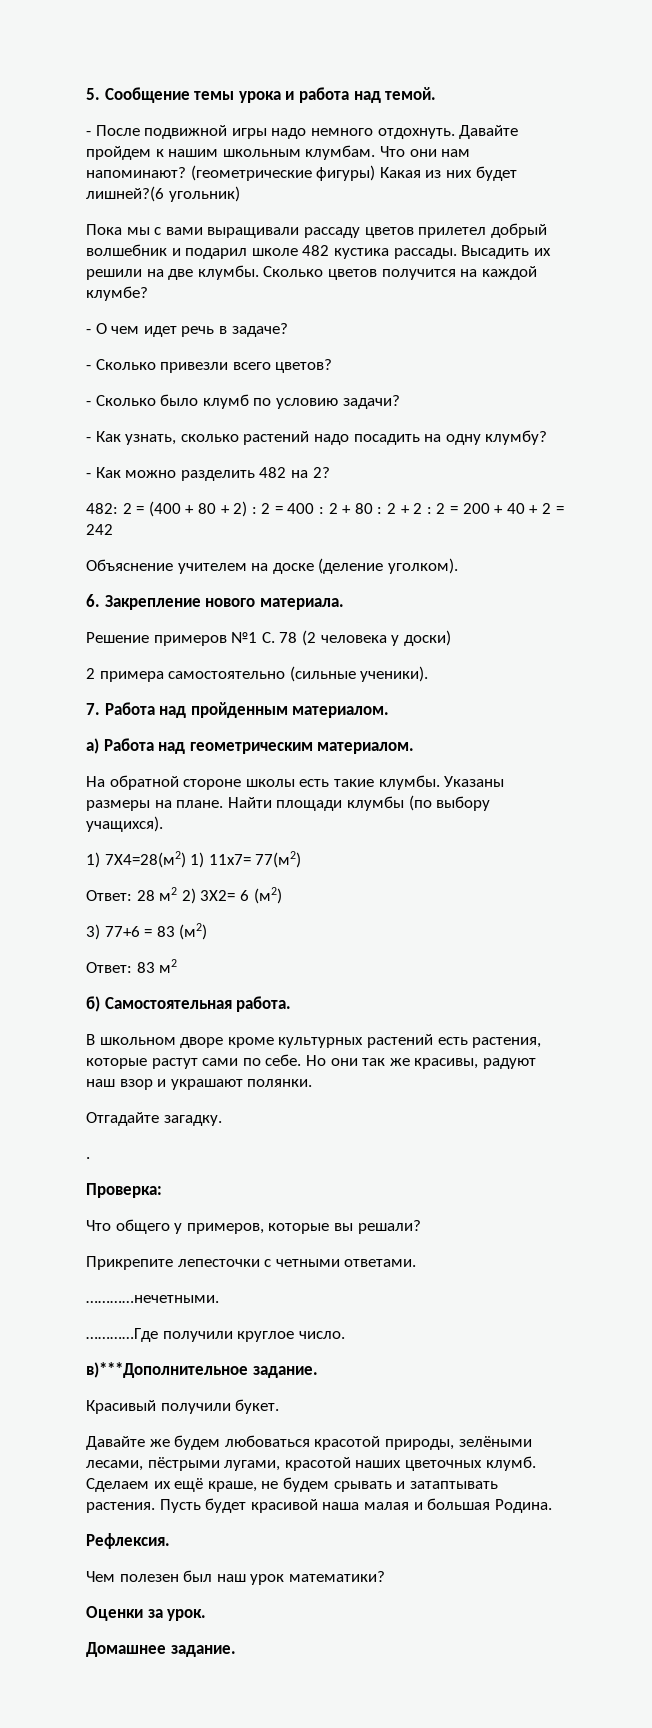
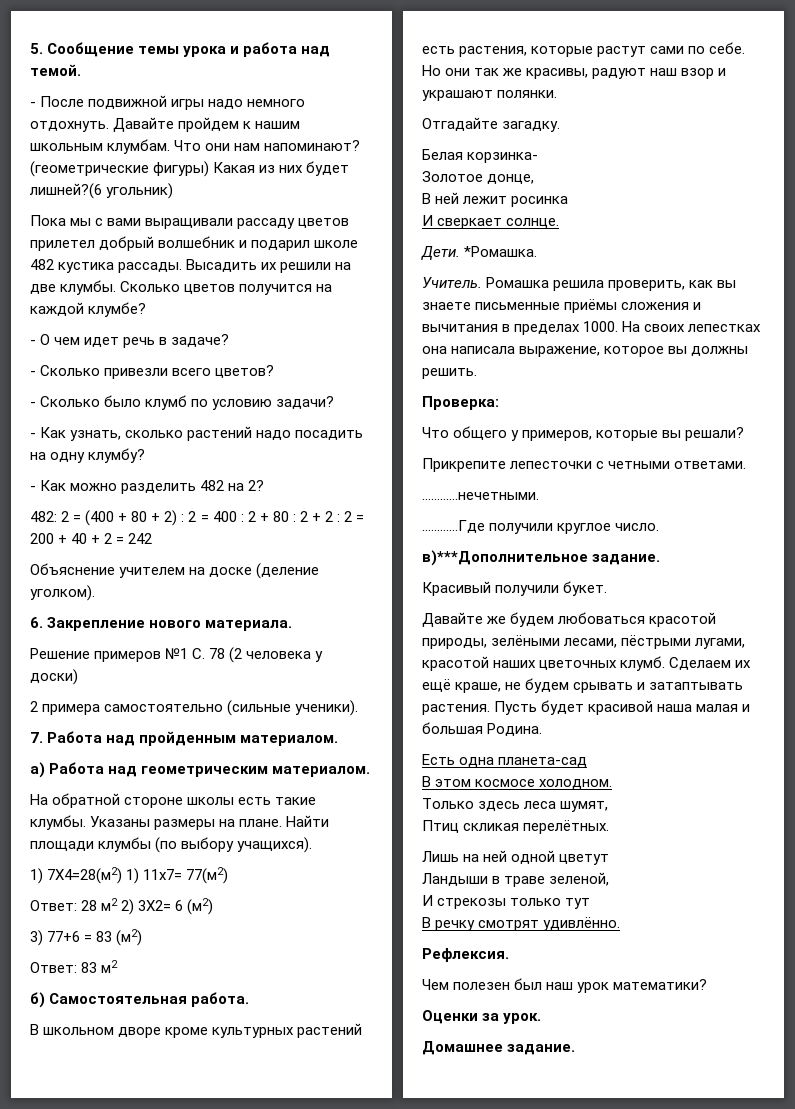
- .
+ Белая корзинка-
+ Золотое донце,
+ В ней лежит росинка
+ И сверкает солнце.
+ Дети. *Ромашка.
+ Учитель. Ромашка решила проверить, как вы знаете письменные приёмы сложения и вычитания в пределах 1000. На своих лепестках она написала выражение, которое вы должны решить.
+ Есть одна планета-сад
+ В этом космосе холодном.
+ Только здесь леса шумят,
+ Птиц скликая перелётных.
+ Лишь на ней одной цветут
+ Ландыши в траве зеленой,
+ И стрекозы только тут
+ В речку смотрят удивлённо.

